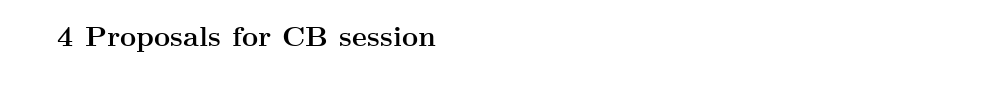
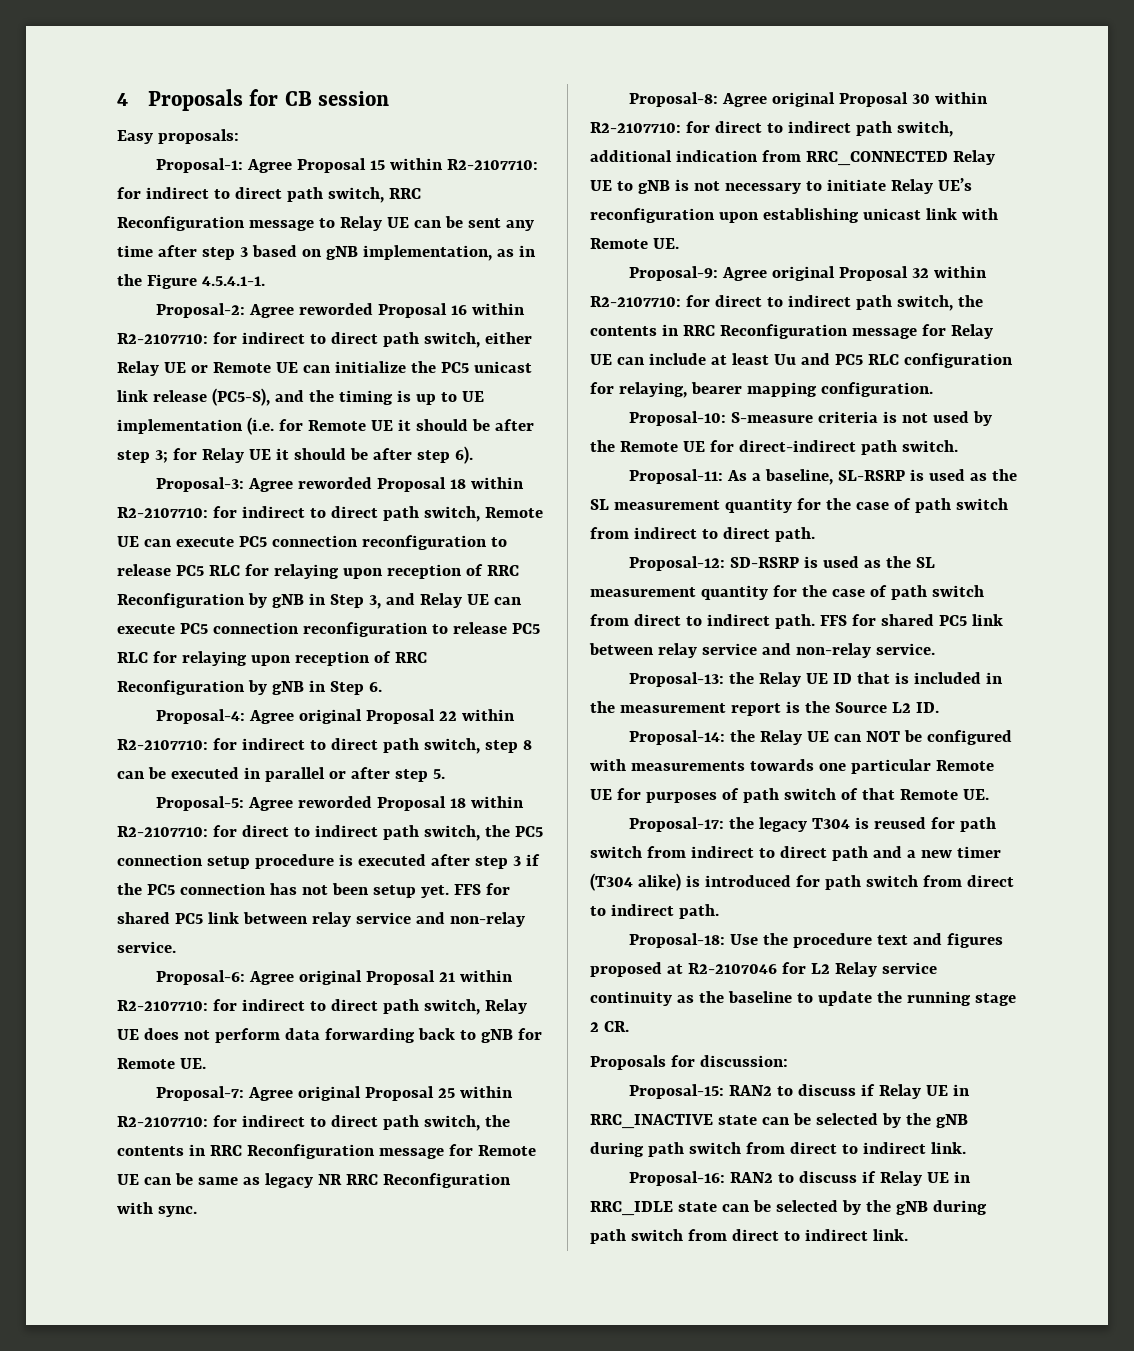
+ Easy proposals:
+ Proposal-1: Agree Proposal 15 within R2-2107710: for indirect to direct path switch, RRC Reconfiguration message to Relay UE can be sent any time after step 3 based on gNB implementation, as in the Figure 4.5.4.1-1.
+ Proposal-2: Agree reworded Proposal 16 within R2-2107710: for indirect to direct path switch, either Relay UE or Remote UE can initialize the PC5 unicast link release (PC5-S), and the timing is up to UE implementation (i.e. for Remote UE it should be after step 3; for Relay UE it should be after step 6).
+ Proposal-3: Agree reworded Proposal 18 within R2-2107710: for indirect to direct path switch, Remote UE can execute PC5 connection reconfiguration to release PC5 RLC for relaying upon reception of RRC Reconfiguration by gNB in Step 3, and Relay UE can execute PC5 connection reconfiguration to release PC5 RLC for relaying upon reception of RRC Reconfiguration by gNB in Step 6.
+ Proposal-4: Agree original Proposal 22 within R2-2107710: for indirect to direct path switch, step 8 can be executed in parallel or after step 5.
+ Proposal-5: Agree reworded Proposal 18 within R2-2107710: for direct to indirect path switch, the PC5 connection setup procedure is executed after step 3 if the PC5 connection has not been setup yet. FFS for shared PC5 link between relay service and non-relay service.
+ Proposal-6: Agree original Proposal 21 within R2-2107710: for indirect to direct path switch, Relay UE does not perform data forwarding back to gNB for Remote UE.
+ Proposal-7: Agree original Proposal 25 within R2-2107710: for indirect to direct path switch, the contents in RRC Reconfiguration message for Remote UE can be same as legacy NR RRC Reconfiguration with sync.
+ Proposal-8: Agree original Proposal 30 within R2-2107710: for direct to indirect path switch, additional indication from RRC_CONNECTED Relay UE to gNB is not necessary to initiate Relay UE’s reconfiguration upon establishing unicast link with Remote UE.
+ Proposal-9: Agree original Proposal 32 within R2-2107710: for direct to indirect path switch, the contents in RRC Reconfiguration message for Relay UE can include at least Uu and PC5 RLC configuration for relaying, bearer mapping configuration.
+ Proposal-10: S-measure criteria is not used by the Remote UE for direct-indirect path switch.
+ Proposal-11: As a baseline, SL-RSRP is used as the SL measurement quantity for the case of path switch from indirect to direct path.
+ Proposal-12: SD-RSRP is used as the SL measurement quantity for the case of path switch from direct to indirect path. FFS for shared PC5 link between relay service and non-relay service.
+ Proposal-13: the Relay UE ID that is included in the measurement report is the Source L2 ID.
+ Proposal-14: the Relay UE can NOT be configured with measurements towards one particular Remote UE for purposes of path switch of that Remote UE.
+ Proposal-17: the legacy T304 is reused for path switch from indirect to direct path and a new timer (T304 alike) is introduced for path switch from direct to indirect path.
+ Proposal-18: Use the procedure text and figures proposed at R2-2107046 for L2 Relay service continuity as the baseline to update the running stage 2 CR.
+ Proposals for discussion:
+ Proposal-15: RAN2 to discuss if Relay UE in RRC_INACTIVE state can be selected by the gNB during path switch from direct to indirect link.
+ Proposal-16: RAN2 to discuss if Relay UE in RRC_IDLE state can be selected by the gNB during path switch from direct to indirect link.

